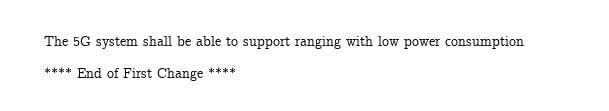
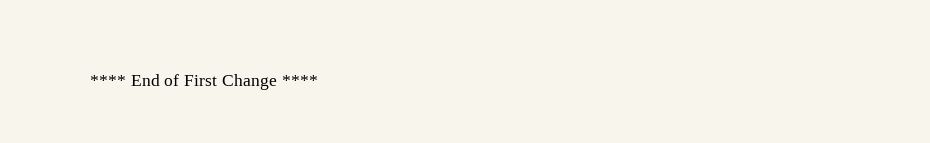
- The 5G system shall be able to support ranging with low power consumption

